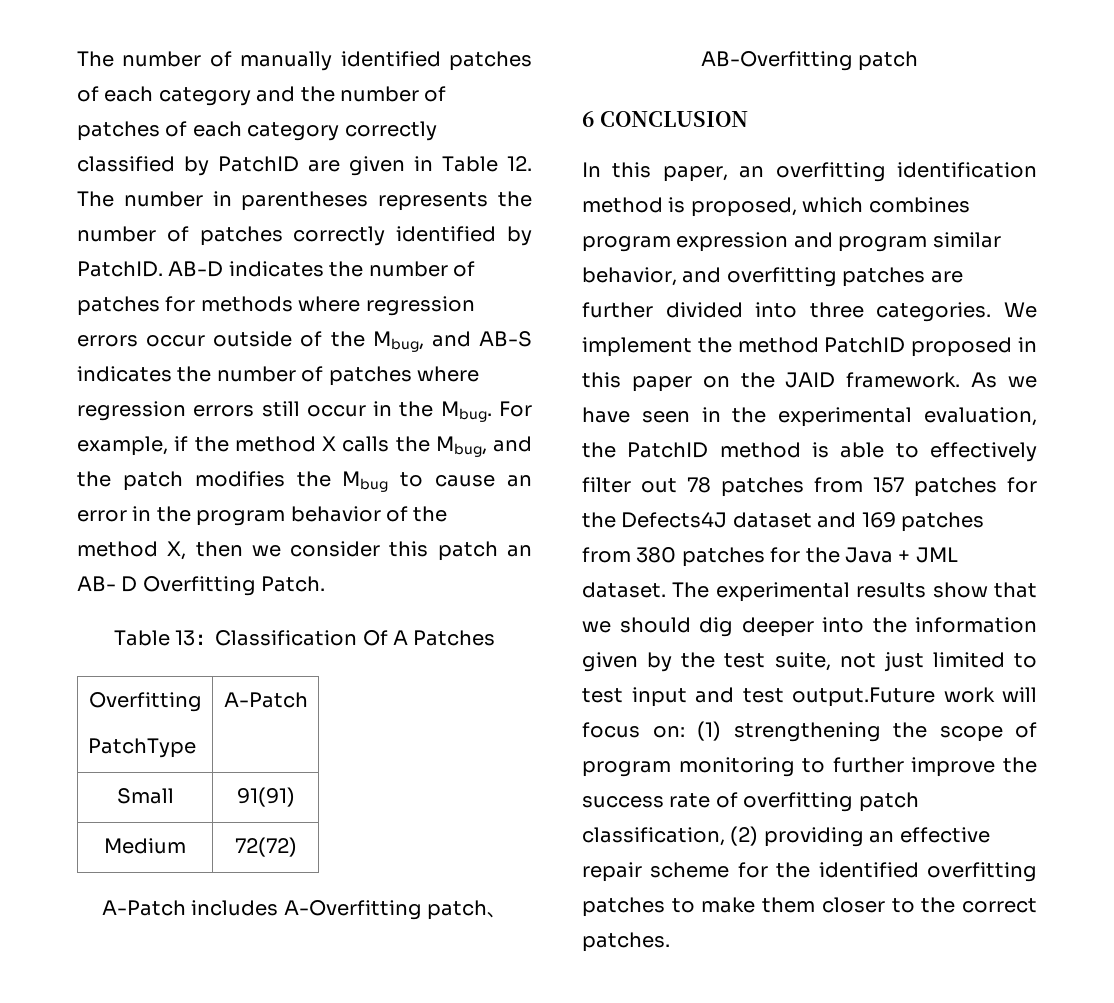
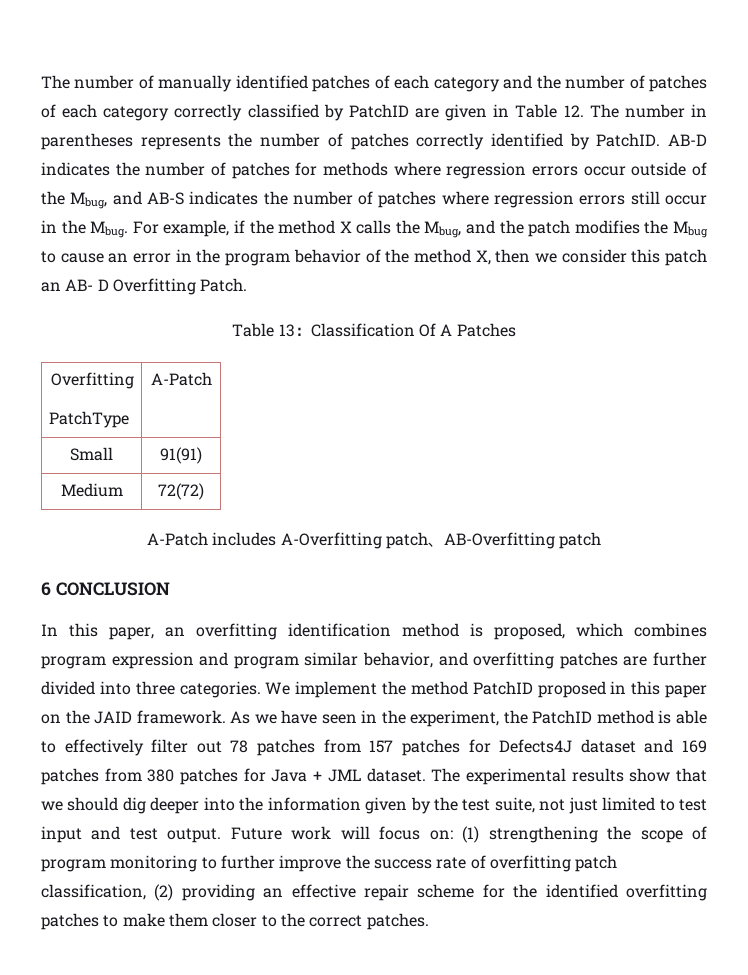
- As we have seen in the experimental evaluation, the PatchID method is able to effectively filter out 78 patches from 157 patches for the Defects4J dataset and 169 patches from 380 patches for the Java + JML dataset.
+ As we have seen in the experiment, the PatchID method is able to effectively filter out 78 patches from 157 patches for Defects4J dataset and 169 patches from 380 patches for Java + JML dataset.
- The experimental results show that we should dig deeper into the information given by the test suite, not just limited to test input and test output.Future work will focus on:
+ The experimental results show that we should dig deeper into the information given by the test suite, not just limited to test input and test output. Future work will focus on:

